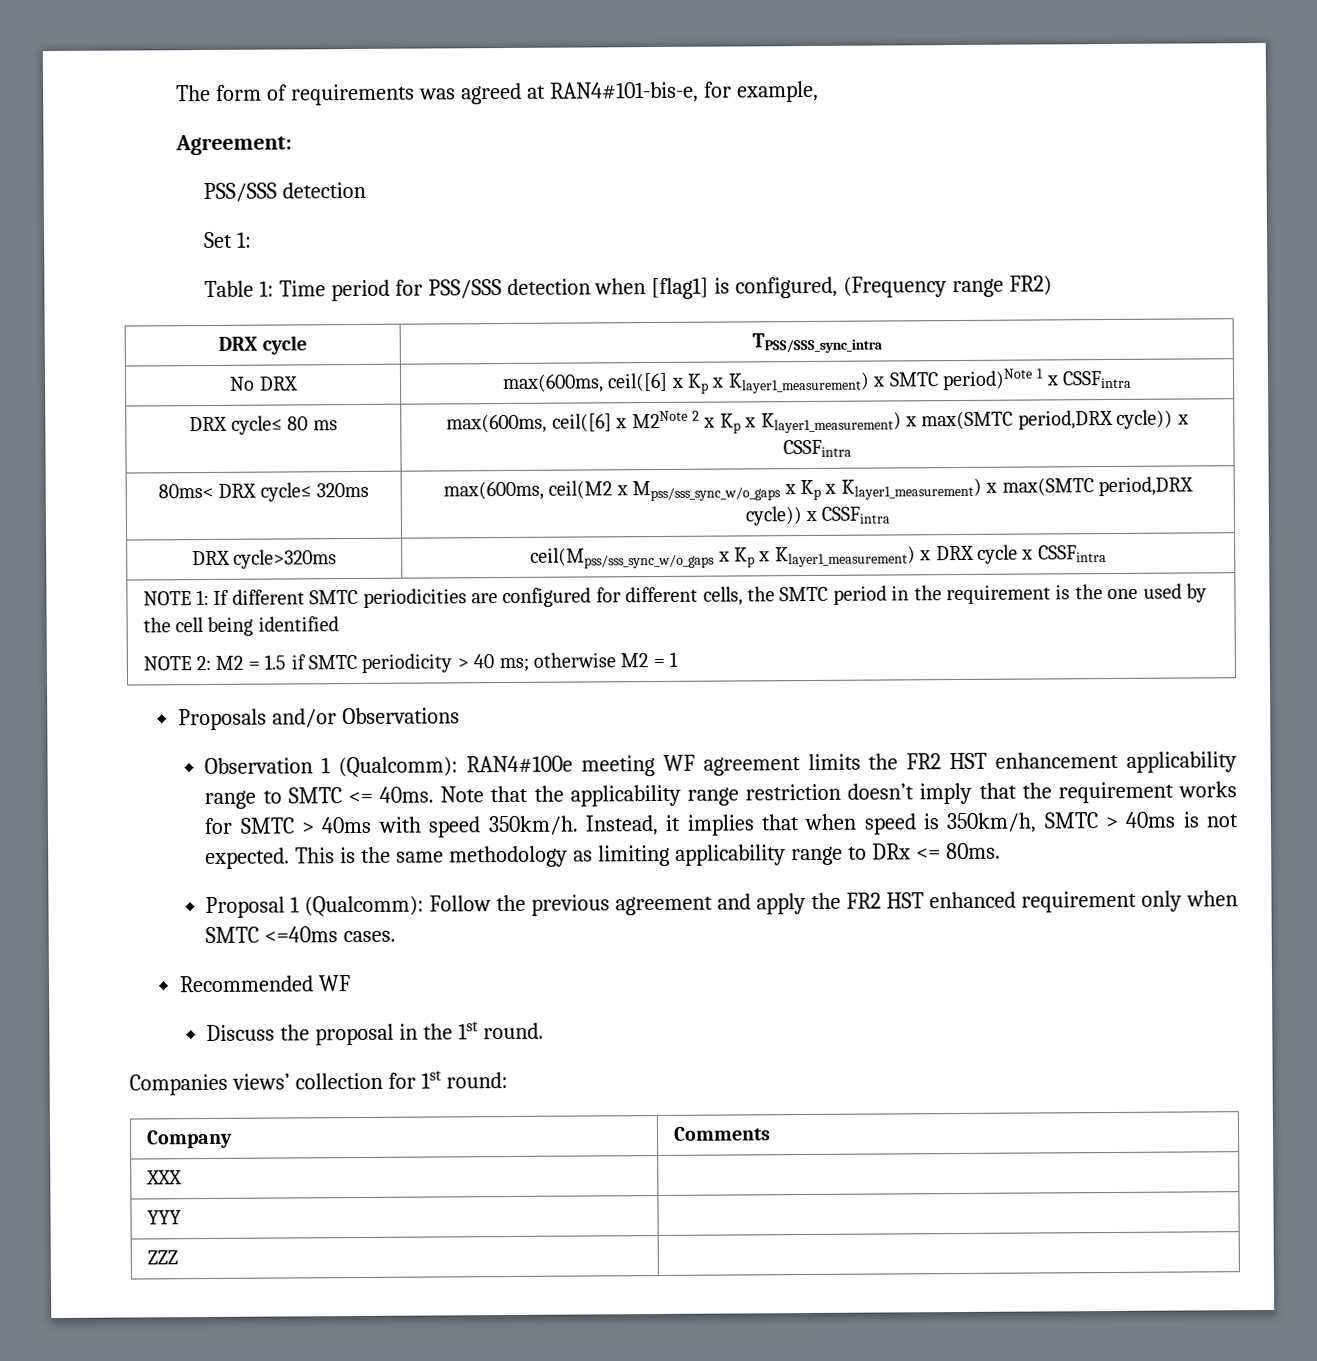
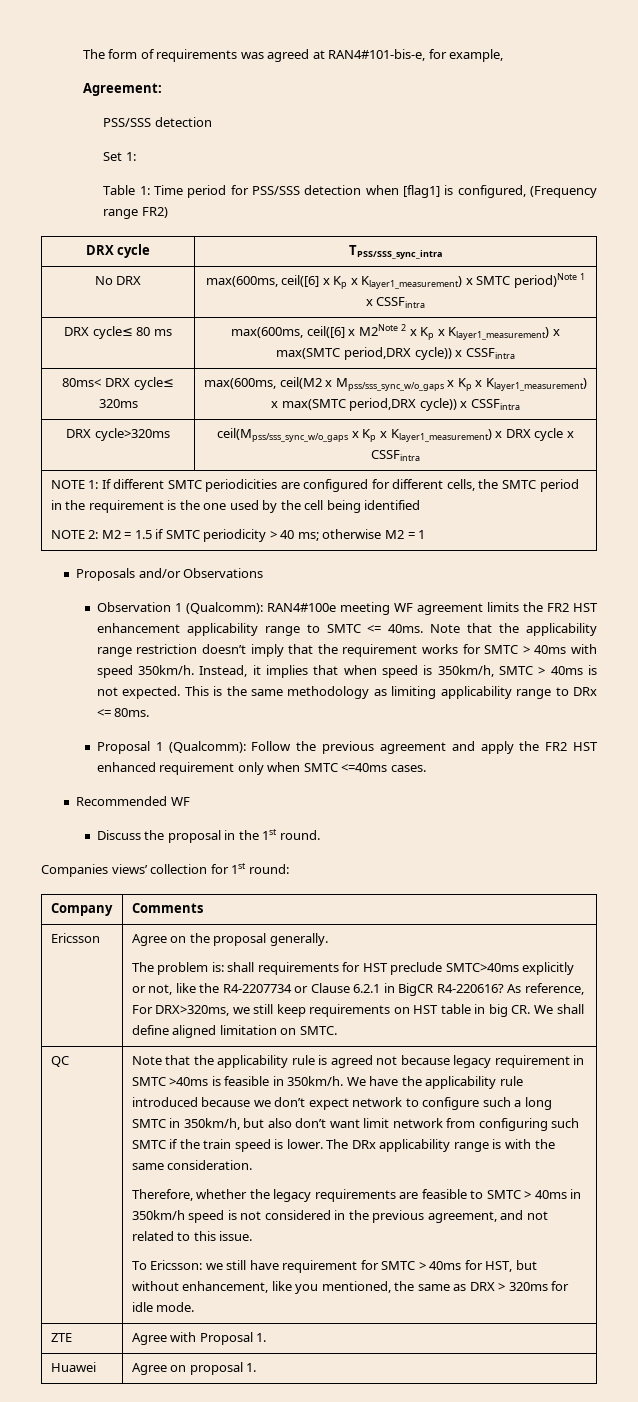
- XXX |
- YYY |
- ZZZ |
+ Ericsson | Agree on the proposal generally.
+ The problem is: shall requirements for HST preclude SMTC>40ms explicitly or not, like the R4-2207734 or Clause 6.2.1 in BigCR R4-220616? As reference, For DRX>320ms, we still keep requirements on HST table in big CR. We shall define aligned limitation on SMTC.
+ QC | Note that the applicability rule is agreed not because legacy requirement in SMTC >40ms is feasible in 350km/h. We have the applicability rule introduced because we don’t expect network to configure such a long SMTC in 350km/h, but also don’t want limit network from configuring such SMTC if the train speed is lower. The DRx applicability range is with the same consideration.
+ Therefore, whether the legacy requirements are feasible to SMTC > 40ms in 350km/h speed is not considered in the previous agreement, and not related to this issue.
+ To Ericsson: we still have requirement for SMTC > 40ms for HST, but without enhancement, like you mentioned, the same as DRX > 320ms for idle mode.
+ ZTE | Agree with Proposal 1.
+ Huawei | Agree on proposal 1.

